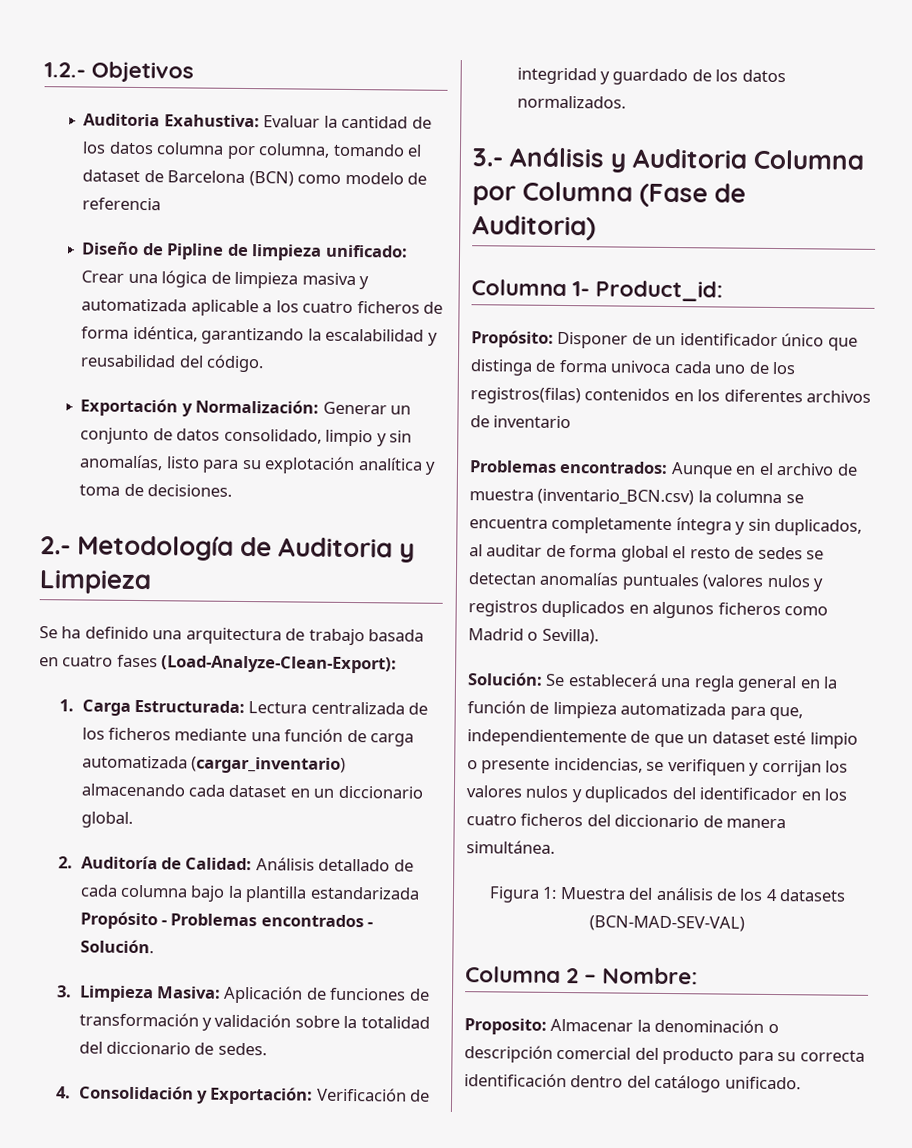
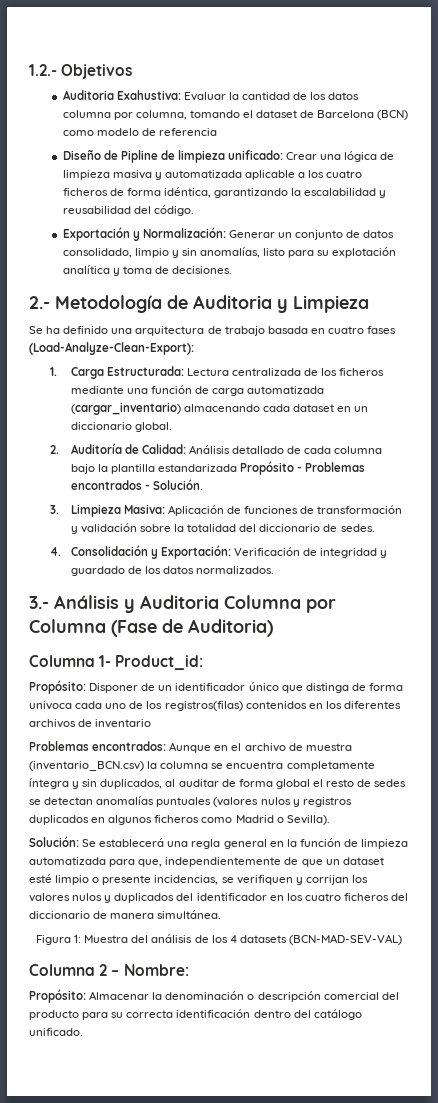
- Proposito: Almacenar la denominación o descripción comercial del producto para su correcta identificación dentro del catálogo unificado.
+ Propósito: Almacenar la denominación o descripción comercial del producto para su correcta identificación dentro del catálogo unificado.

